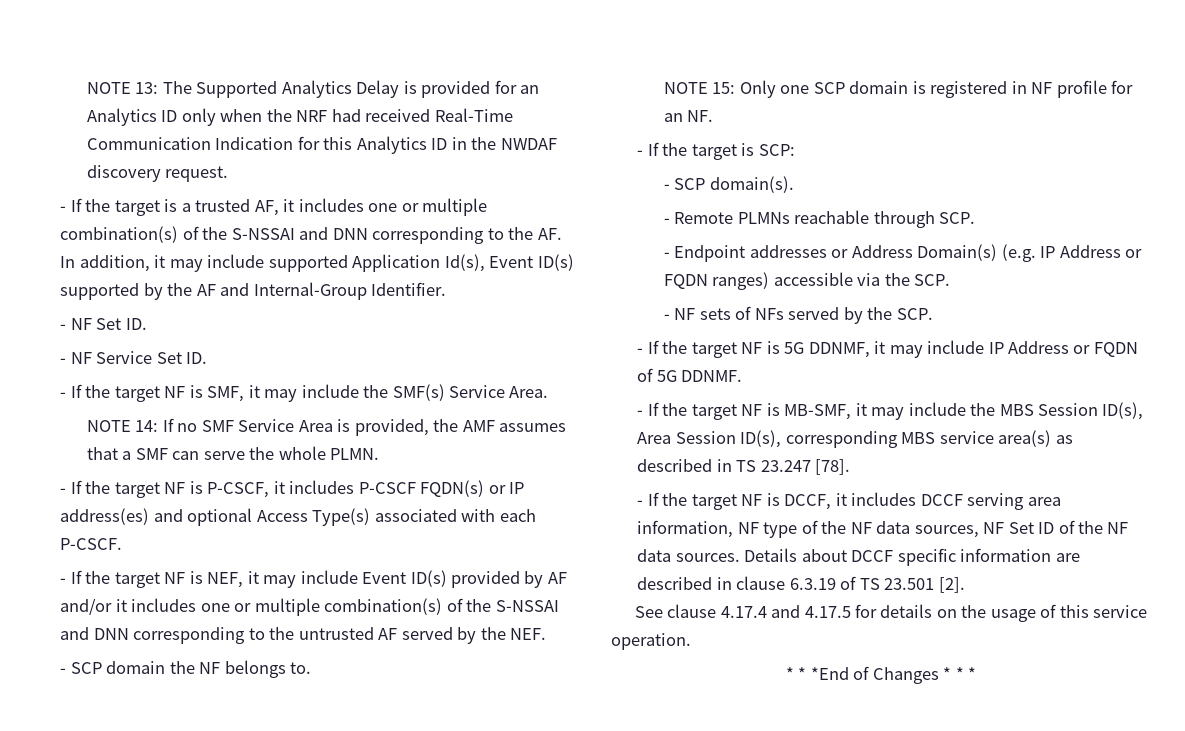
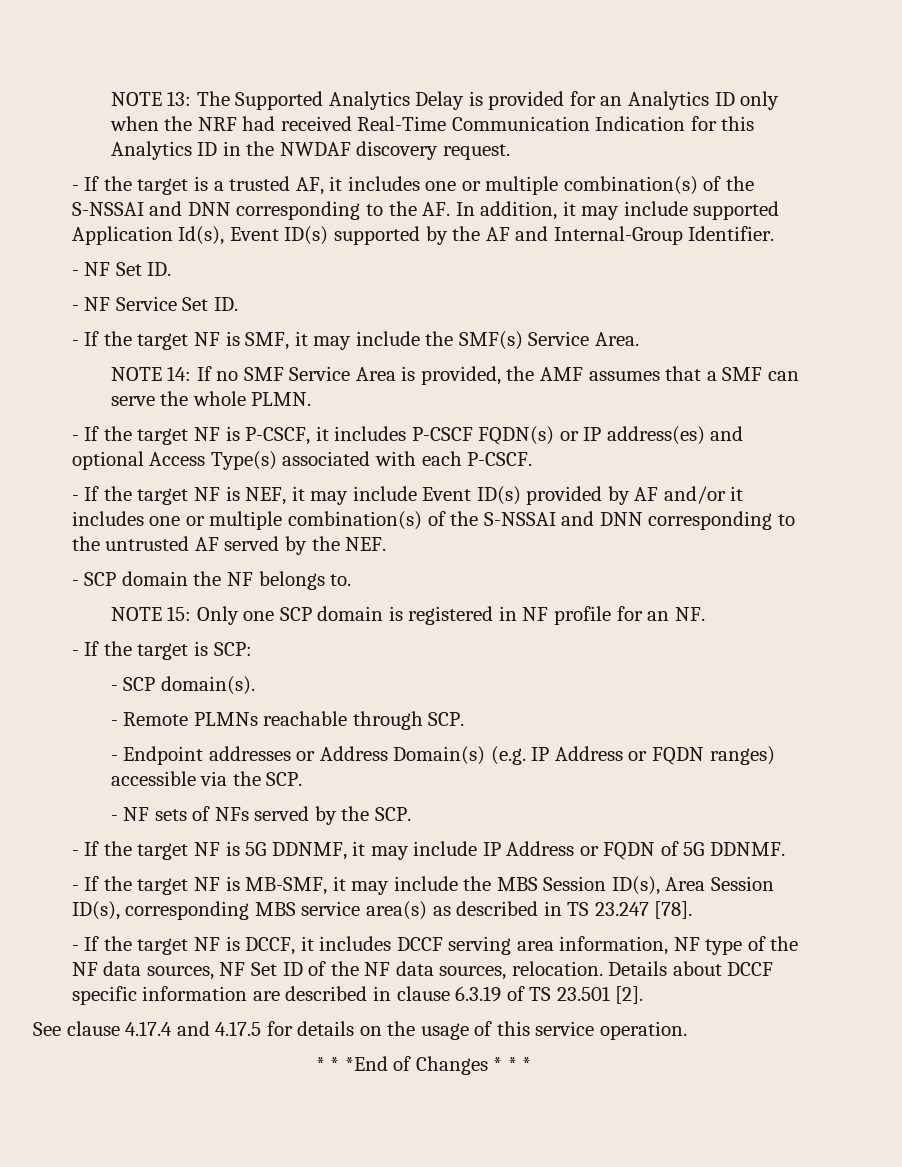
- - If the target NF is DCCF, it includes DCCF serving area information, NF type of the NF data sources, NF Set ID of the NF data sources.
+ - If the target NF is DCCF, it includes DCCF serving area information, NF type of the NF data sources, NF Set ID of the NF data sources, relocation.

